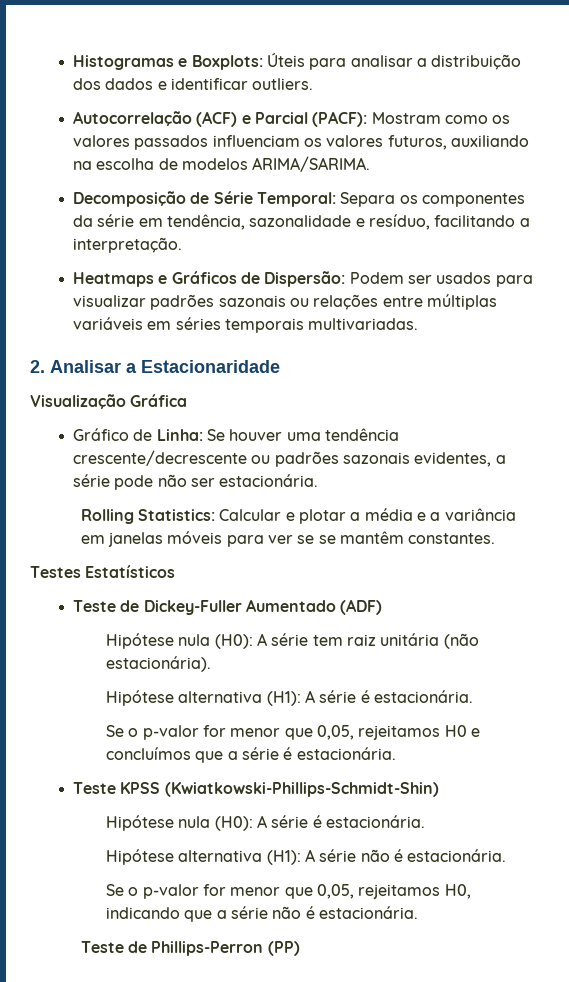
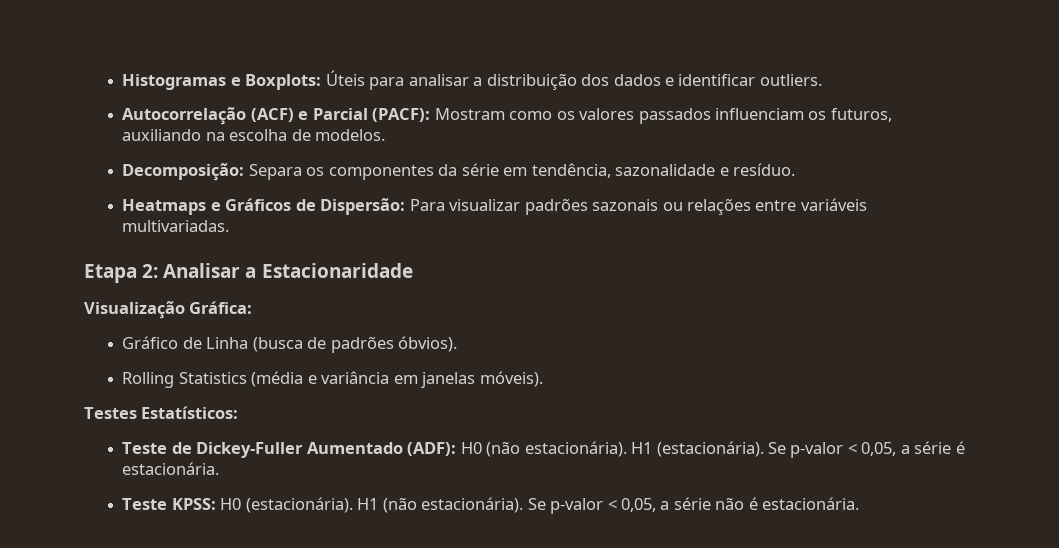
- Autocorrelação (ACF) e Parcial (PACF): Mostram como os valores passados influenciam os valores futuros, auxiliando na escolha de modelos ARIMA/SARIMA.
- Decomposição de Série Temporal: Separa os componentes da série em tendência, sazonalidade e resíduo, facilitando a interpretação.
+ Autocorrelação (ACF) e Parcial (PACF): Mostram como os valores passados influenciam os futuros, auxiliando na escolha de modelos.
+ Decomposição: Separa os componentes da série em tendência, sazonalidade e resíduo.
- Heatmaps e Gráficos de Dispersão: Podem ser usados para visualizar padrões sazonais ou relações entre múltiplas variáveis em séries temporais multivariadas.
+ Heatmaps e Gráficos de Dispersão: Para visualizar padrões sazonais ou relações entre variáveis multivariadas.
- 2. Analisar a Estacionaridade
+ Etapa 2: Analisar a Estacionaridade
- Visualização Gráfica
+ Visualização Gráfica:
- Gráfico de Linha: Se houver uma tendência crescente/decrescente ou padrões sazonais evidentes, a série pode não ser estacionária.
- Rolling Statistics: Calcular e plotar a média e a variância em janelas móveis para ver se se mantêm constantes.
+ Gráfico de Linha (busca de padrões óbvios).
+ Rolling Statistics (média e variância em janelas móveis).
- Testes Estatísticos
+ Testes Estatísticos:
- Teste de Dickey-Fuller Aumentado (ADF)
- Hipótese nula (H0): A série tem raiz unitária (não estacionária).
- Hipótese alternativa (H1): A série é estacionária.
- Se o p-valor for menor que 0,05, rejeitamos H0 e concluímos que a série é estacionária.
+ Teste de Dickey-Fuller Aumentado (ADF): H0 (não estacionária). H1 (estacionária). Se p-valor < 0,05, a série é estacionária.
- Teste KPSS (Kwiatkowski-Phillips-Schmidt-Shin)
- Hipótese nula (H0): A série é estacionária.
- Hipótese alternativa (H1): A série não é estacionária.
- Se o p-valor for menor que 0,05, rejeitamos H0, indicando que a série não é estacionária.
+ Teste KPSS: H0 (estacionária). H1 (não estacionária). Se p-valor < 0,05, a série não é estacionária.
- Teste de Phillips-Perron (PP)

